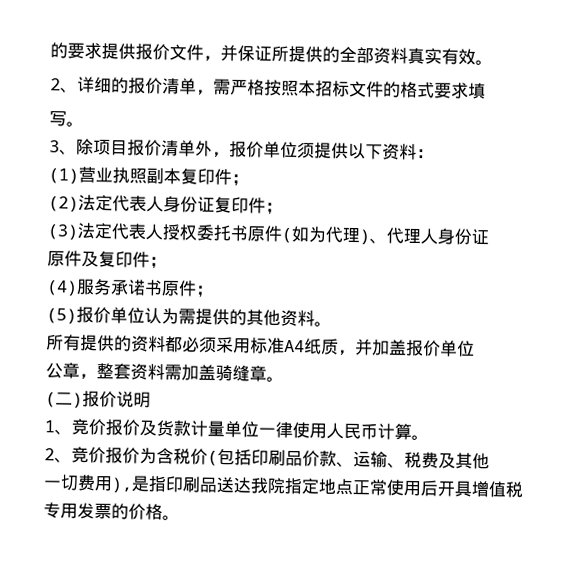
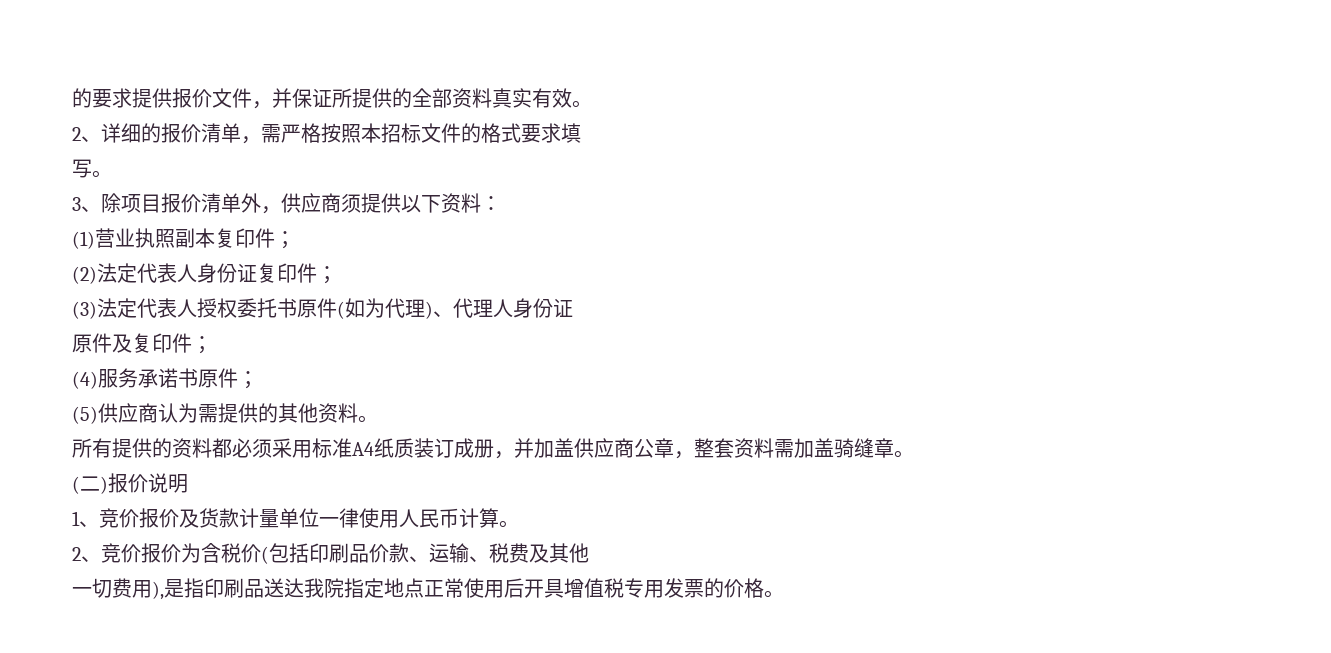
- 3、除项目报价清单外，报价单位须提供以下资料：
+ 3、除项目报价清单外，供应商须提供以下资料：
- (5)报价单位认为需提供的其他资料。
+ (5)供应商认为需提供的其他资料。
- 所有提供的资料都必须采用标准A4纸质，并加盖报价单位
- 公章，整套资料需加盖骑缝章。
+ 所有提供的资料都必须采用标准A4纸质装订成册，并加盖供应商公章，整套资料需加盖骑缝章。

